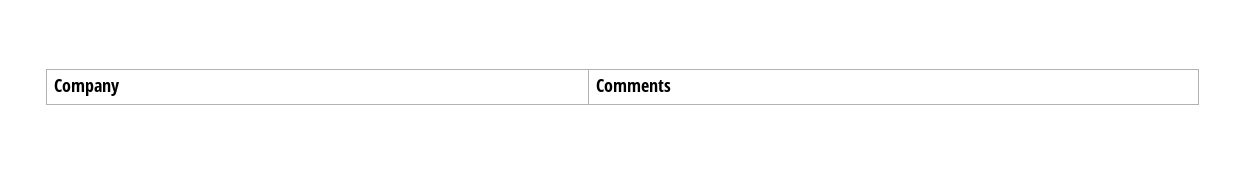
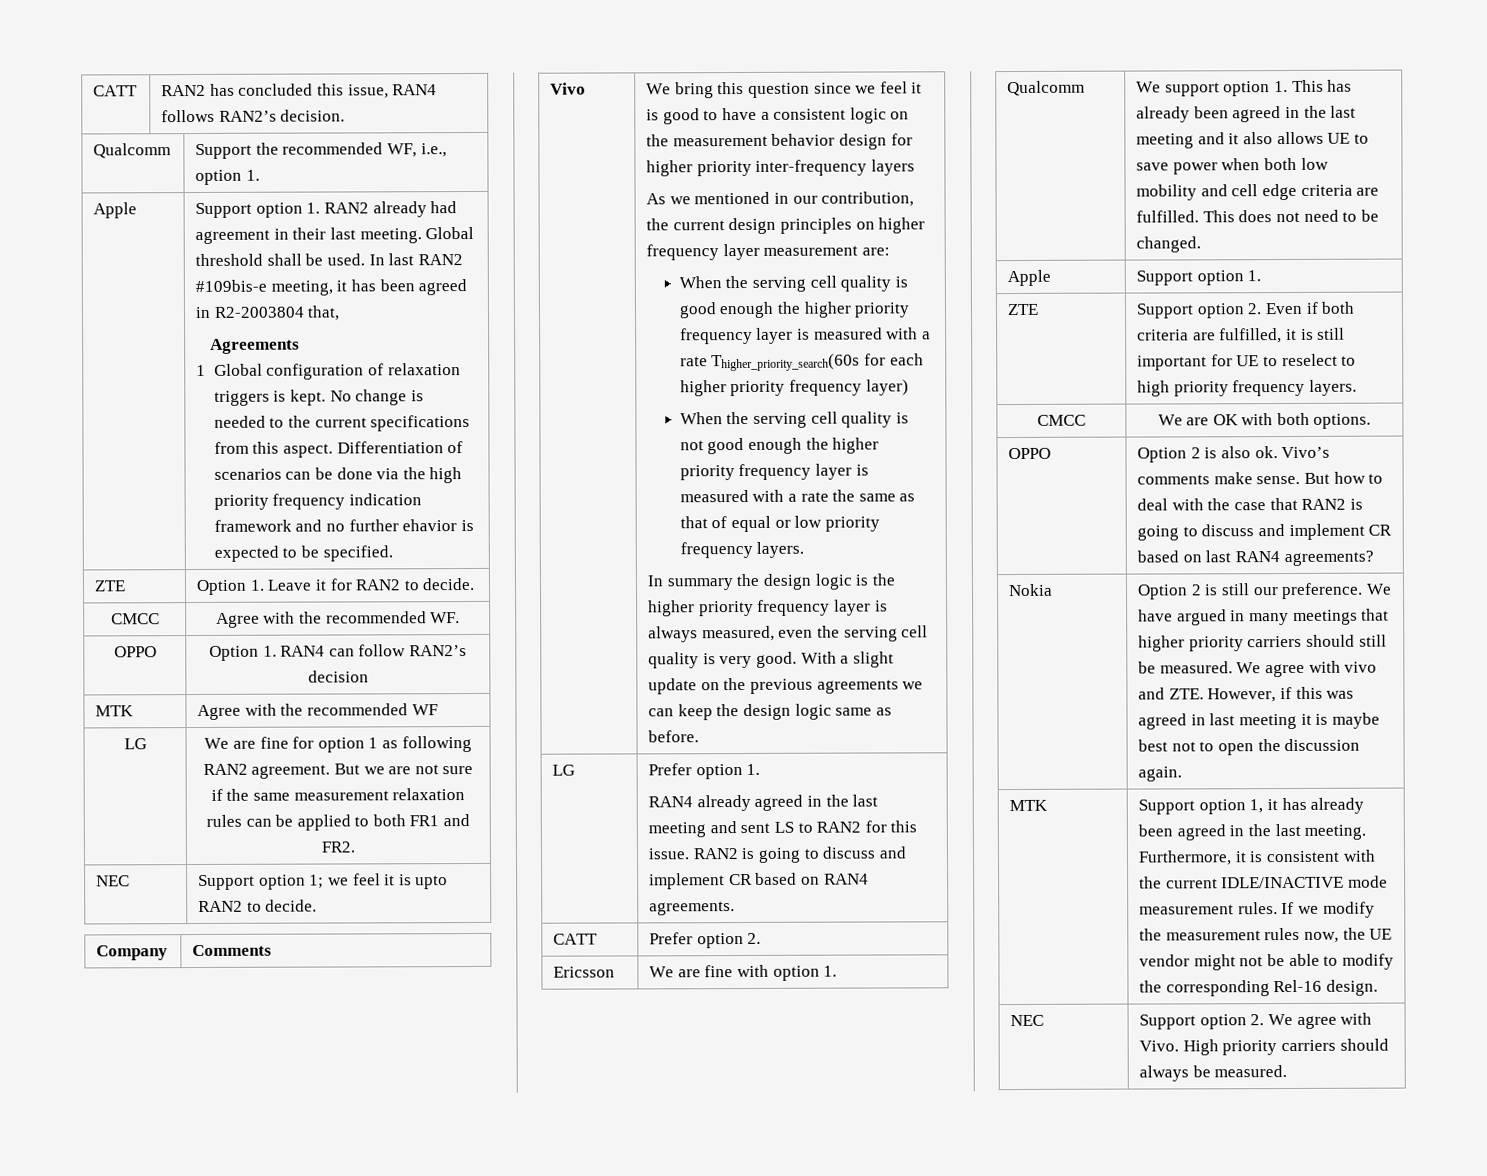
+ CATT | RAN2 has concluded this issue, RAN4 follows RAN2’s decision.
+ Qualcomm | Support the recommended WF, i.e., option 1.
+ Apple | Support option 1. RAN2 already had agreement in their last meeting. Global threshold shall be used. In last RAN2 #109bis-e meeting, it has been agreed in R2-2003804 that,
+ Agreements
+ 1 Global configuration of relaxation triggers is kept. No change is needed to the current specifications from this aspect. Differentiation of scenarios can be done via the high priority frequency indication framework and no further ehavior is expected to be specified.
+ ZTE | Option 1. Leave it for RAN2 to decide.
+ CMCC | Agree with the recommended WF.
+ OPPO | Option 1. RAN4 can follow RAN2’s decision
+ MTK | Agree with the recommended WF
+ LG | We are fine for option 1 as following RAN2 agreement. But we are not sure if the same measurement relaxation rules can be applied to both FR1 and FR2.
+ NEC | Support option 1; we feel it is upto RAN2 to decide.
  Company | Comments
+ Vivo | We bring this question since we feel it is good to have a consistent logic on the measurement behavior design for higher priority inter-frequency layers
+ As we mentioned in our contribution, the current design principles on higher frequency layer measurement are:
+ When the serving cell quality is good enough the higher priority frequency layer is measured with a rate Thigher_priority_search(60s for each higher priority frequency layer)
+ When the serving cell quality is not good enough the higher priority frequency layer is measured with a rate the same as that of equal or low priority frequency layers.
+ In summary the design logic is the higher priority frequency layer is always measured, even the serving cell quality is very good. With a slight update on the previous agreements we can keep the design logic same as before.
+ LG | Prefer option 1.
+ RAN4 already agreed in the last meeting and sent LS to RAN2 for this issue. RAN2 is going to discuss and implement CR based on RAN4 agreements.
+ CATT | Prefer option 2.
+ Ericsson | We are fine with option 1.
+ Qualcomm | We support option 1. This has already been agreed in the last meeting and it also allows UE to save power when both low mobility and cell edge criteria are fulfilled. This does not need to be changed.
+ Apple | Support option 1.
+ ZTE | Support option 2. Even if both criteria are fulfilled, it is still important for UE to reselect to high priority frequency layers.
+ CMCC | We are OK with both options.
+ OPPO | Option 2 is also ok. Vivo’s comments make sense. But how to deal with the case that RAN2 is going to discuss and implement CR based on last RAN4 agreements?
+ Nokia | Option 2 is still our preference. We have argued in many meetings that higher priority carriers should still be measured. We agree with vivo and ZTE. However, if this was agreed in last meeting it is maybe best not to open the discussion again.
+ MTK | Support option 1, it has already been agreed in the last meeting. Furthermore, it is consistent with the current IDLE/INACTIVE mode measurement rules. If we modify the measurement rules now, the UE vendor might not be able to modify the corresponding Rel-16 design.
+ NEC | Support option 2. We agree with Vivo. High priority carriers should always be measured.

